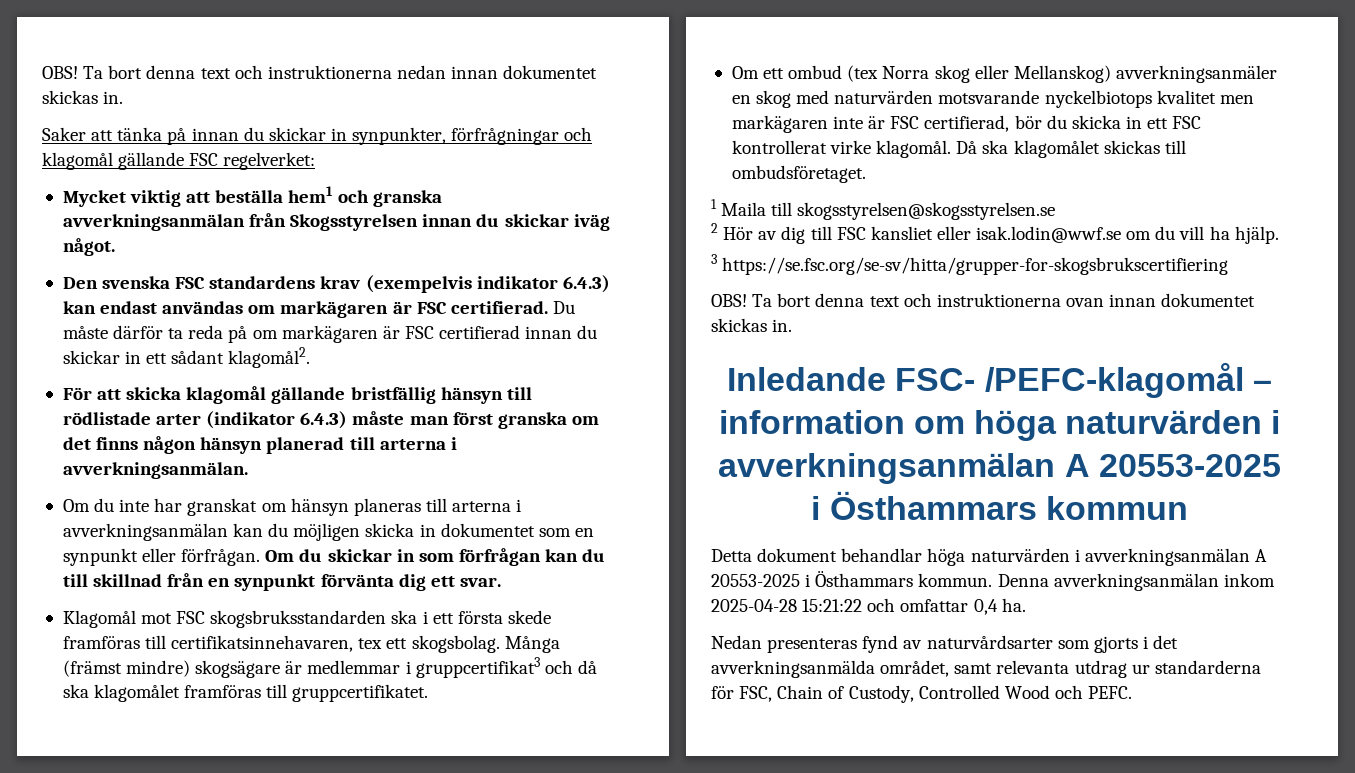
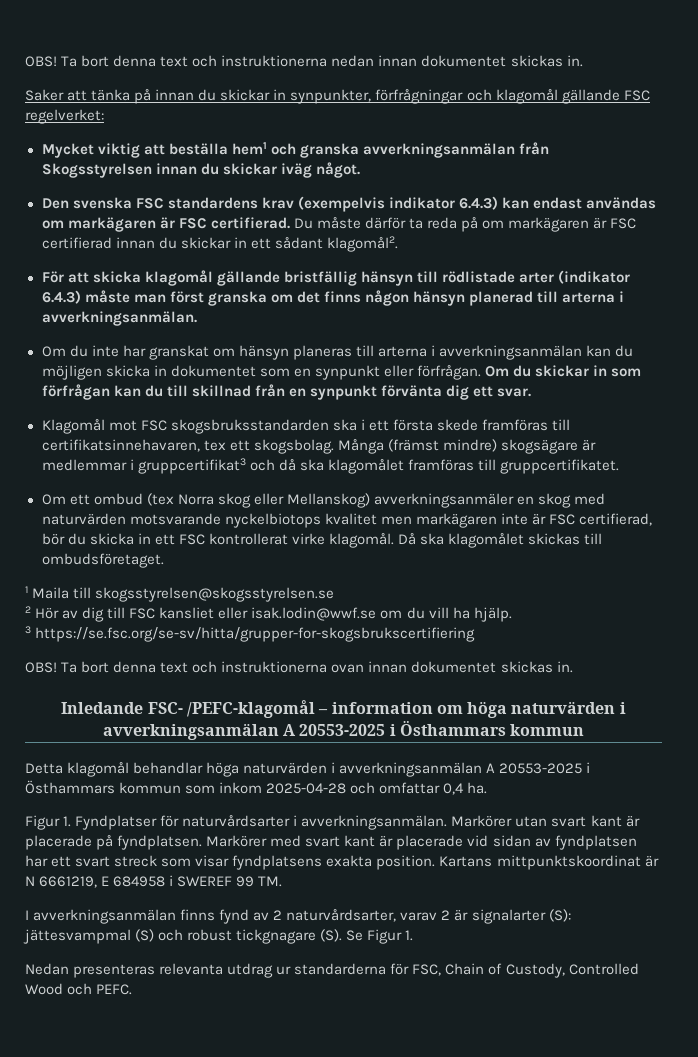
- Detta dokument behandlar höga naturvärden i avverkningsanmälan A 20553-2025 i Östhammars kommun. Denna avverkningsanmälan inkom 2025-04-28 15:21:22 och omfattar 0,4 ha.
+ Detta klagomål behandlar höga naturvärden i avverkningsanmälan A 20553-2025 i Östhammars kommun som inkom 2025-04-28 och omfattar 0,4 ha.
- Nedan presenteras fynd av naturvårdsarter som gjorts i det avverkningsanmälda området, samt relevanta utdrag ur standarderna för FSC, Chain of Custody, Controlled Wood och PEFC.
+ Figur 1. Fyndplatser för naturvårdsarter i avverkningsanmälan. Markörer utan svart kant är placerade på fyndplatsen. Markörer med svart kant är placerade vid sidan av fyndplatsen har ett svart streck som visar fyndplatsens exakta position. Kartans mittpunktskoordinat är N 6661219, E 684958 i SWEREF 99 TM.
+ I avverkningsanmälan finns fynd av 2 naturvårdsarter, varav 2 är signalarter (S): jättesvampmal (S) och robust tickgnagare (S). Se Figur 1.
+ Nedan presenteras relevanta utdrag ur standarderna för FSC, Chain of Custody, Controlled Wood och PEFC.

